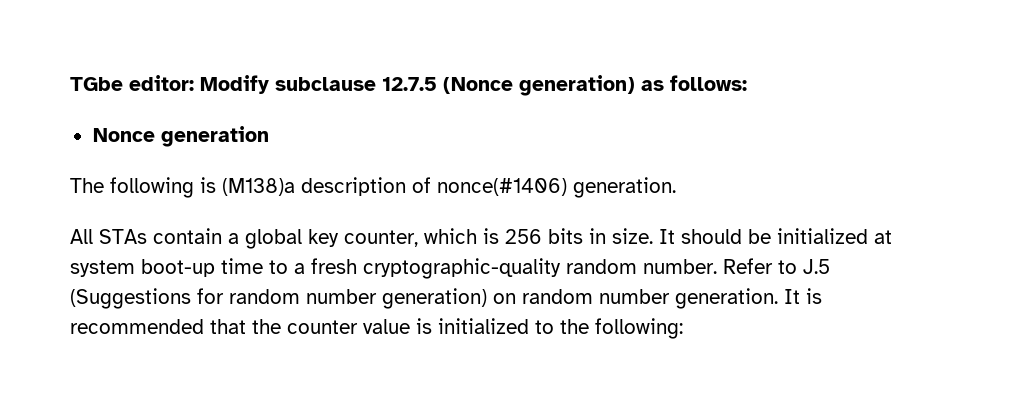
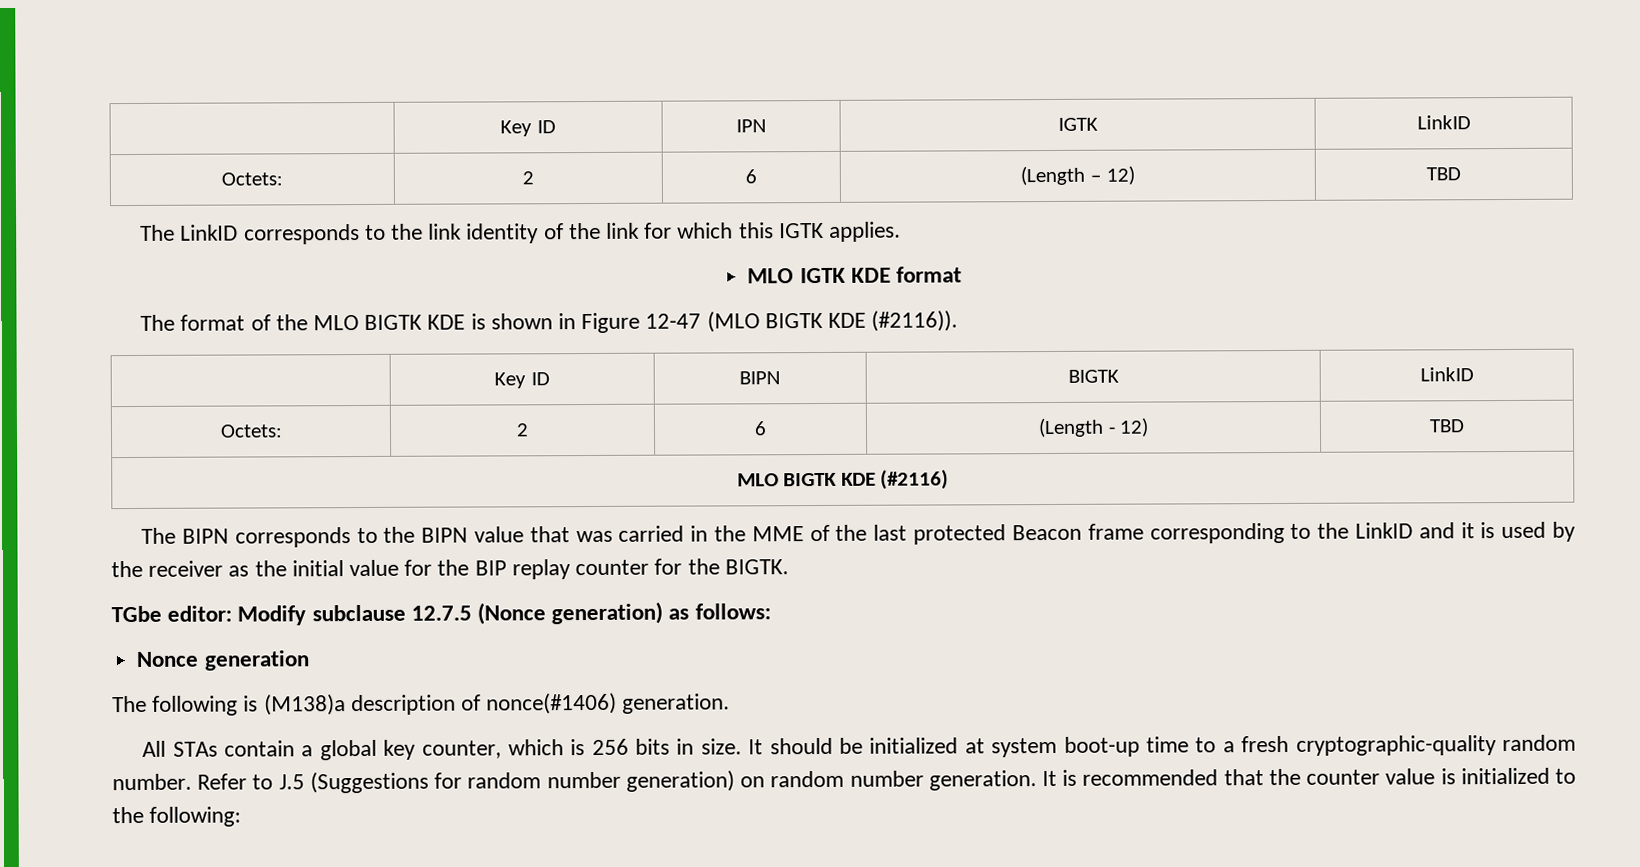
+ | Key ID | IPN | IGTK | LinkID
+ Octets: | 2 | 6 | (Length – 12) | TBD
+ The LinkID corresponds to the link identity of the link for which this IGTK applies.
+ MLO IGTK KDE format
+ The format of the MLO BIGTK KDE is shown in Figure 12-47 (MLO BIGTK KDE (#2116)).
+ | Key ID | BIPN | BIGTK | LinkID
+ Octets: | 2 | 6 | (Length - 12) | TBD
+ MLO BIGTK KDE (#2116)
+ The BIPN corresponds to the BIPN value that was carried in the MME of the last protected Beacon frame corresponding to the LinkID and it is used by the receiver as the initial value for the BIP replay counter for the BIGTK.

